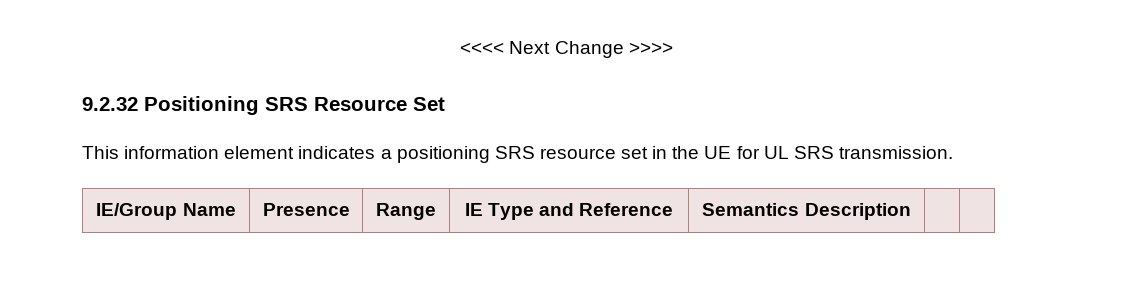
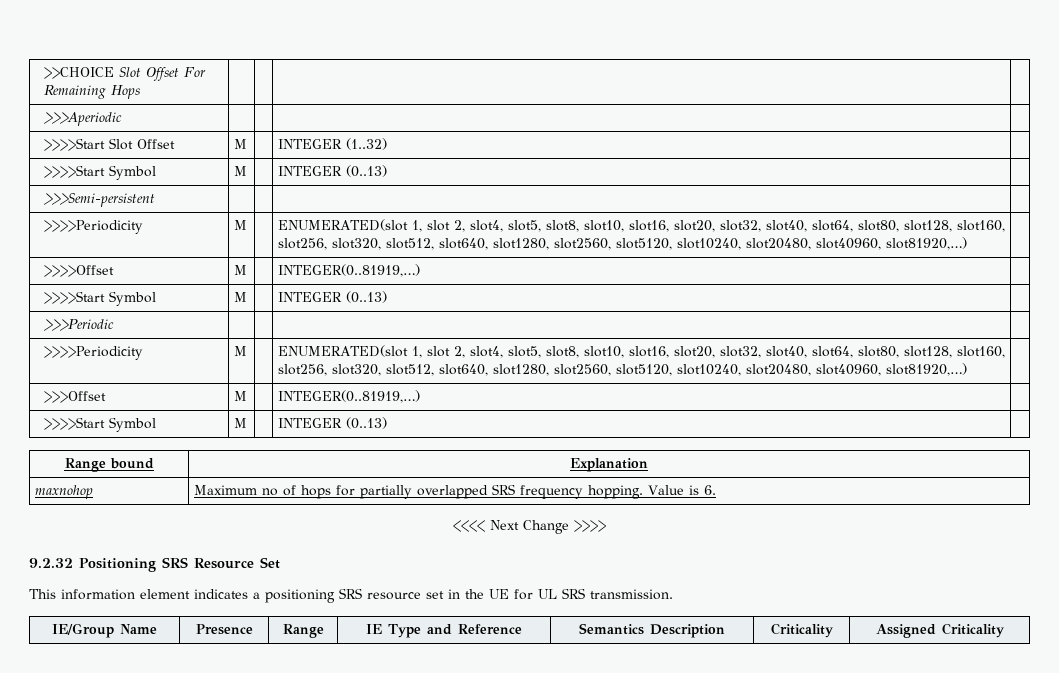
+ >>CHOICE Slot Offset For Remaining Hops | | | |
+ >>>Aperiodic | | | |
+ >>>>Start Slot Offset | M | | INTEGER (1..32) |
+ >>>>Start Symbol | M | | INTEGER (0..13) |
+ >>>Semi-persistent | | | |
+ >>>>Periodicity | M | | ENUMERATED(slot 1, slot 2, slot4, slot5, slot8, slot10, slot16, slot20, slot32, slot40, slot64, slot80, slot128, slot160, slot256, slot320, slot512, slot640, slot1280, slot2560, slot5120, slot10240, slot20480, slot40960, slot81920,…) |
+ >>>>Offset | M | | INTEGER(0..81919,…) |
+ >>>>Start Symbol | M | | INTEGER (0..13) |
+ >>>Periodic | | | |
+ >>>>Periodicity | M | | ENUMERATED(slot 1, slot 2, slot4, slot5, slot8, slot10, slot16, slot20, slot32, slot40, slot64, slot80, slot128, slot160, slot256, slot320, slot512, slot640, slot1280, slot2560, slot5120, slot10240, slot20480, slot40960, slot81920,…) |
+ >>>Offset | M | | INTEGER(0..81919,…) |
+ >>>>Start Symbol | M | | INTEGER (0..13) |
+ Range bound | Explanation
+ maxnohop | Maximum no of hops for partially overlapped SRS frequency hopping. Value is 6.
- IE/Group Name | Presence | Range | IE Type and Reference | Semantics Description | |
+ IE/Group Name | Presence | Range | IE Type and Reference | Semantics Description | Criticality | Assigned Criticality

